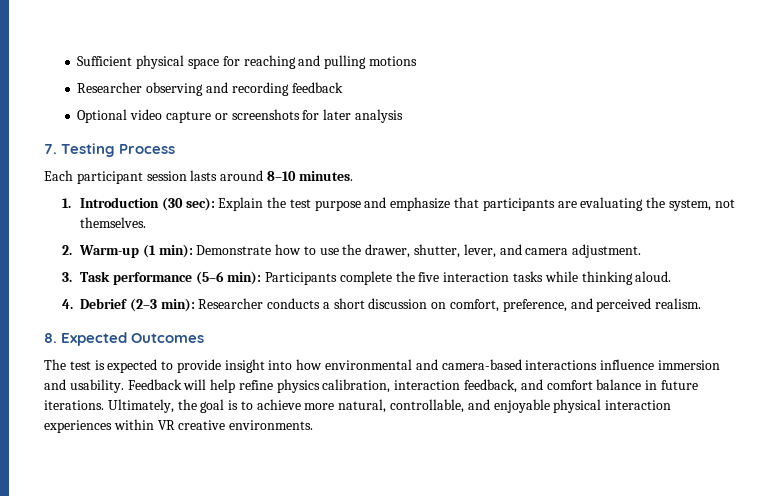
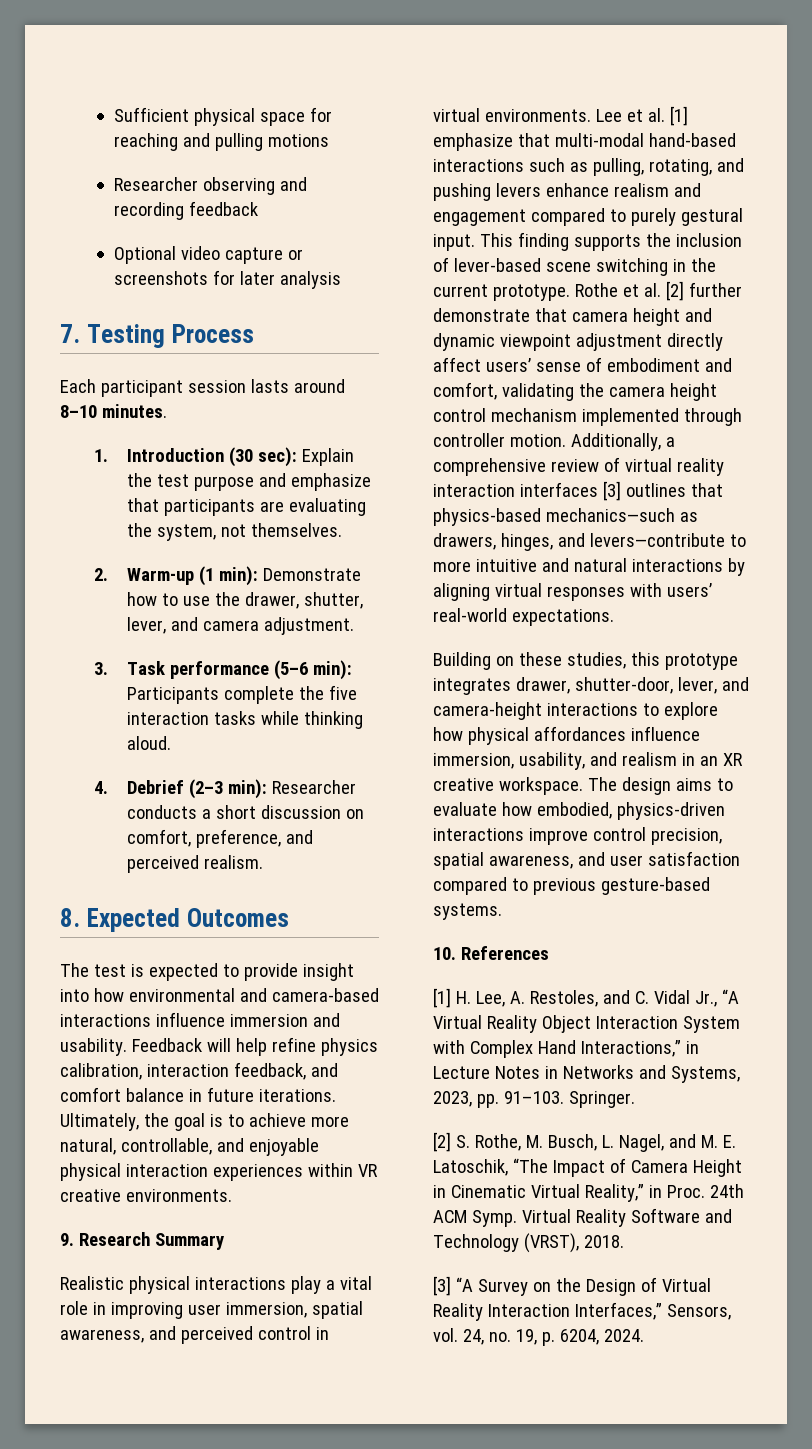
+ 9. Research Summary
+ Realistic physical interactions play a vital role in improving user immersion, spatial awareness, and perceived control in virtual environments. Lee et al. [1] emphasize that multi-modal hand-based interactions such as pulling, rotating, and pushing levers enhance realism and engagement compared to purely gestural input. This finding supports the inclusion of lever-based scene switching in the current prototype. Rothe et al. [2] further demonstrate that camera height and dynamic viewpoint adjustment directly affect users’ sense of embodiment and comfort, validating the camera height control mechanism implemented through controller motion. Additionally, a comprehensive review of virtual reality interaction interfaces [3] outlines that physics-based mechanics—such as drawers, hinges, and levers—contribute to more intuitive and natural interactions by aligning virtual responses with users’ real-world expectations.
+ Building on these studies, this prototype integrates drawer, shutter-door, lever, and camera-height interactions to explore how physical affordances influence immersion, usability, and realism in an XR creative workspace. The design aims to evaluate how embodied, physics-driven interactions improve control precision, spatial awareness, and user satisfaction compared to previous gesture-based systems.
+ 10. References
+ [1] H. Lee, A. Restoles, and C. Vidal Jr., “A Virtual Reality Object Interaction System with Complex Hand Interactions,” in Lecture Notes in Networks and Systems, 2023, pp. 91–103. Springer.
+ [2] S. Rothe, M. Busch, L. Nagel, and M. E. Latoschik, “The Impact of Camera Height in Cinematic Virtual Reality,” in Proc. 24th ACM Symp. Virtual Reality Software and Technology (VRST), 2018.
+ [3] “A Survey on the Design of Virtual Reality Interaction Interfaces,” Sensors, vol. 24, no. 19, p. 6204, 2024.

